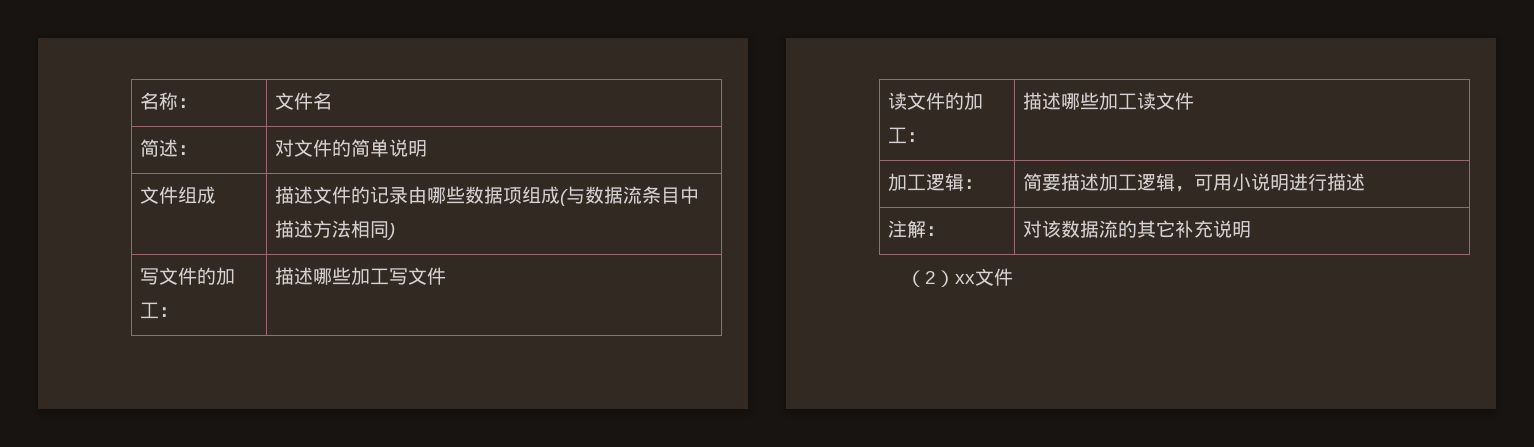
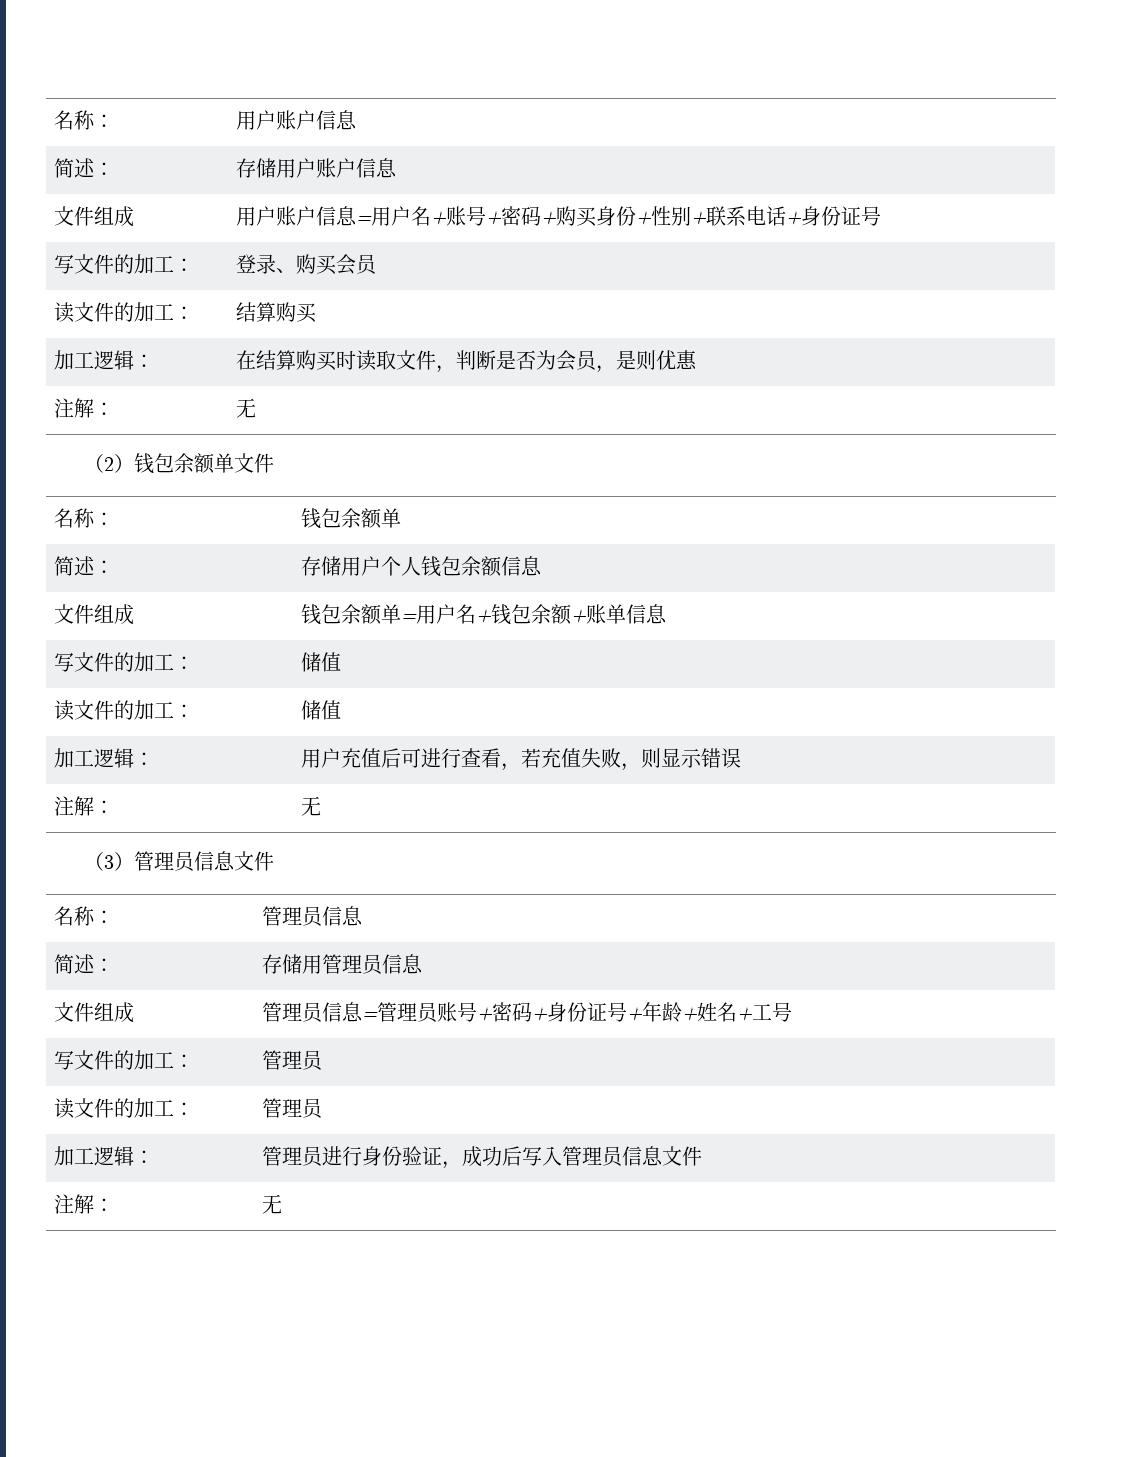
- 名称： | 文件名
- 简述： | 对文件的简单说明
- 文件组成 | 描述文件的记录由哪些数据项组成(与数据流条目中描述方法相同)
- 写文件的加工： | 描述哪些加工写文件
- 读文件的加工： | 描述哪些加工读文件
- 加工逻辑： | 简要描述加工逻辑，可用小说明进行描述
- 注解： | 对该数据流的其它补充说明
+ 名称： | 用户账户信息
+ 简述： | 存储用户账户信息
+ 文件组成 | 用户账户信息=用户名+账号+密码+购买身份+性别+联系电话+身份证号
+ 写文件的加工： | 登录、购买会员
+ 读文件的加工： | 结算购买
+ 加工逻辑： | 在结算购买时读取文件，判断是否为会员，是则优惠
+ 注解： | 无
- （2）xx文件
+ （2）钱包余额单文件
+ 名称： | 钱包余额单
+ 简述： | 存储用户个人钱包余额信息
+ 文件组成 | 钱包余额单=用户名+钱包余额+账单信息
+ 写文件的加工： | 储值
+ 读文件的加工： | 储值
+ 加工逻辑： | 用户充值后可进行查看，若充值失败，则显示错误
+ 注解： | 无
+ （3）管理员信息文件
+ 名称： | 管理员信息
+ 简述： | 存储用管理员信息
+ 文件组成 | 管理员信息=管理员账号+密码+身份证号+年龄+姓名+工号
+ 写文件的加工： | 管理员
+ 读文件的加工： | 管理员
+ 加工逻辑： | 管理员进行身份验证，成功后写入管理员信息文件
+ 注解： | 无

